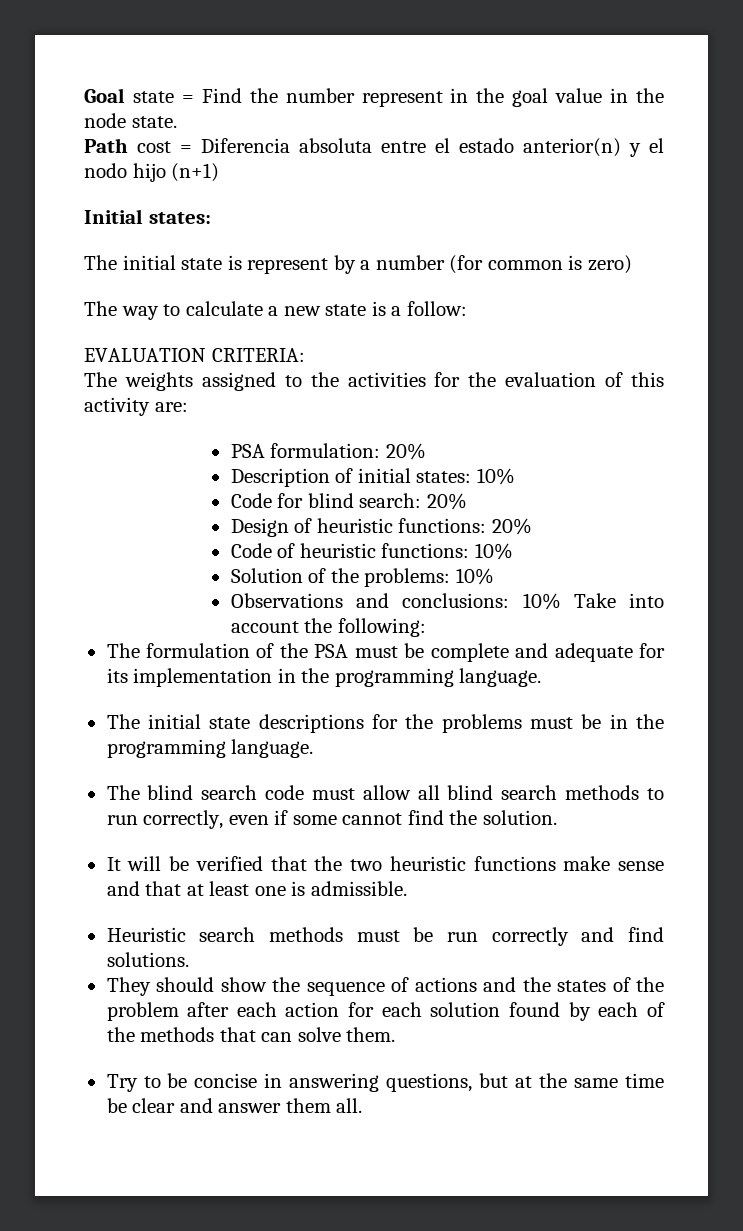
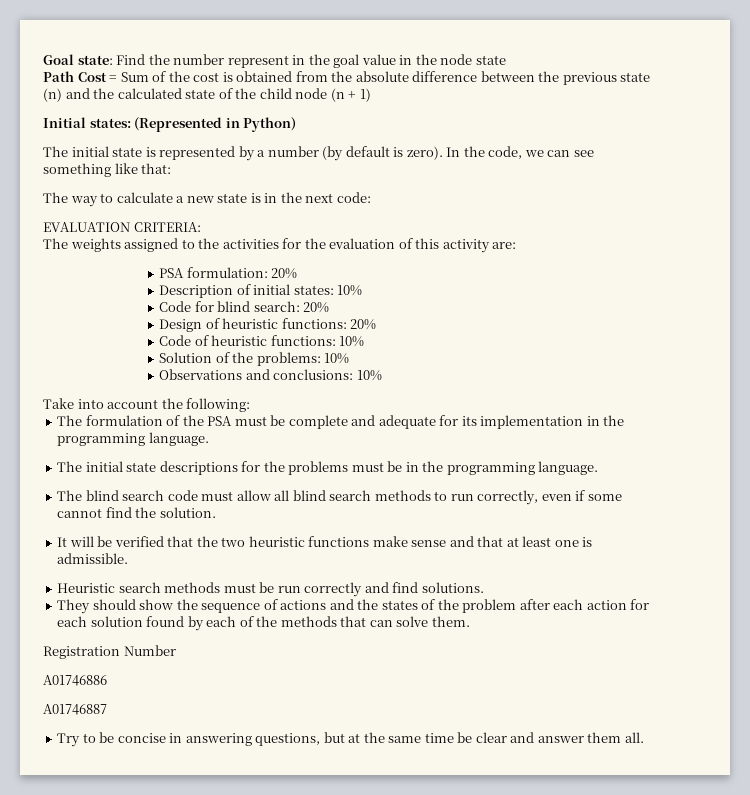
- Goal state = Find the number represent in the goal value in the node state.
+ Goal state: Find the number represent in the goal value in the node state
- Path cost = Diferencia absoluta entre el estado anterior(n) y el nodo hijo (n+1)
+ Path Cost = Sum of the cost is obtained from the absolute difference between the previous state (n) and the calculated state of the child node (n + 1)
- Initial states:
+ Initial states: (Represented in Python)
- The initial state is represent by a number (for common is zero)
+ The initial state is represented by a number (by default is zero). In the code, we can see something like that:
- The way to calculate a new state is a follow:
+ The way to calculate a new state is in the next code:
- Observations and conclusions: 10% Take into account the following:
+ Observations and conclusions: 10%
+ Take into account the following:
+ Registration Number
+ A01746886
+ A01746887

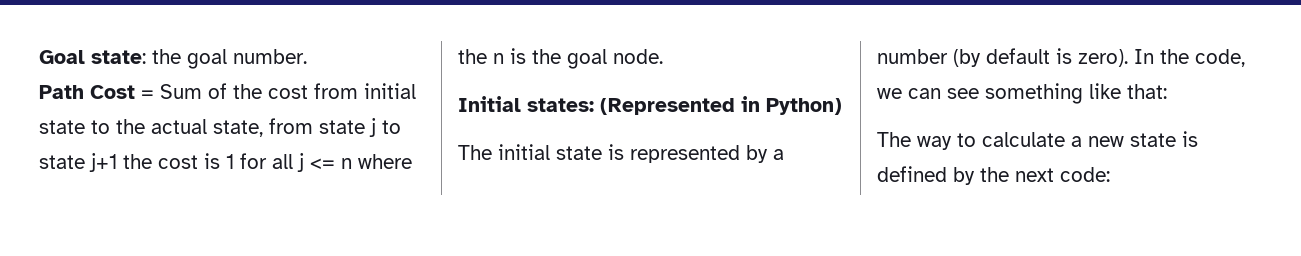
- Goal state: Find the number represent in the goal value in the node state
+ Goal state: the goal number.
- Path Cost = Sum of the cost is obtained from the absolute difference between the previous state (n) and the calculated state of the child node (n + 1)
+ Path Cost = Sum of the cost from initial state to the actual state, from state j to state j+1 the cost is 1 for all j <= n where the n is the goal node.
- The way to calculate a new state is in the next code:
+ The way to calculate a new state is defined by the next code:
- EVALUATION CRITERIA:
- The weights assigned to the activities for the evaluation of this activity are:
- PSA formulation: 20%
- Description of initial states: 10%
- Code for blind search: 20%
- Design of heuristic functions: 20%
- Code of heuristic functions: 10%
- Solution of the problems: 10%
- Observations and conclusions: 10%
- Take into account the following:
- The formulation of the PSA must be complete and adequate for its implementation in the programming language.
- The initial state descriptions for the problems must be in the programming language.
- The blind search code must allow all blind search methods to run correctly, even if some cannot find the solution.
- It will be verified that the two heuristic functions make sense and that at least one is admissible.
- Heuristic search methods must be run correctly and find solutions.
- They should show the sequence of actions and the states of the problem after each action for each solution found by each of the methods that can solve them.
- Registration Number
- A01746886
- A01746887
- Try to be concise in answering questions, but at the same time be clear and answer them all.

